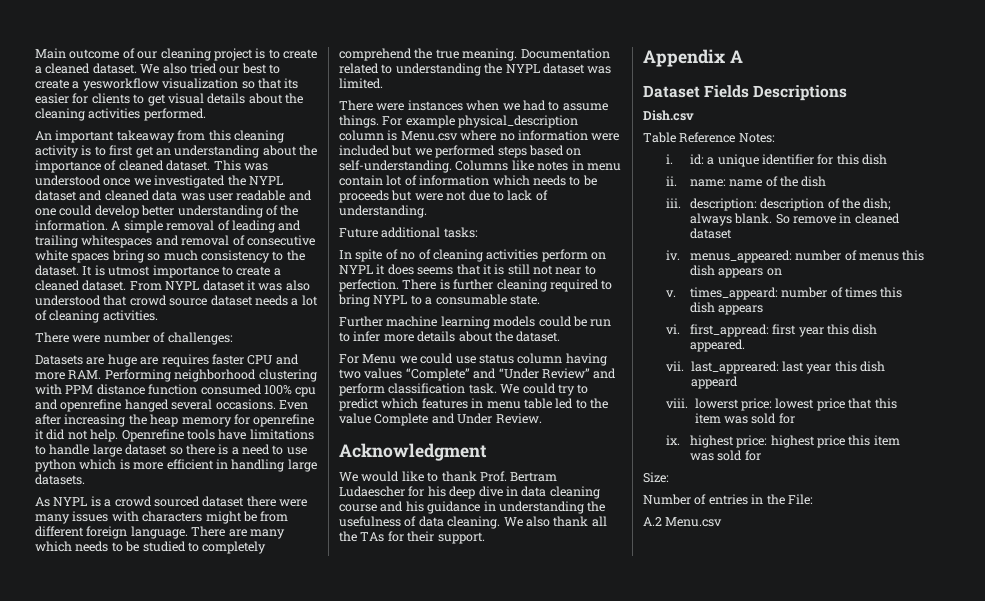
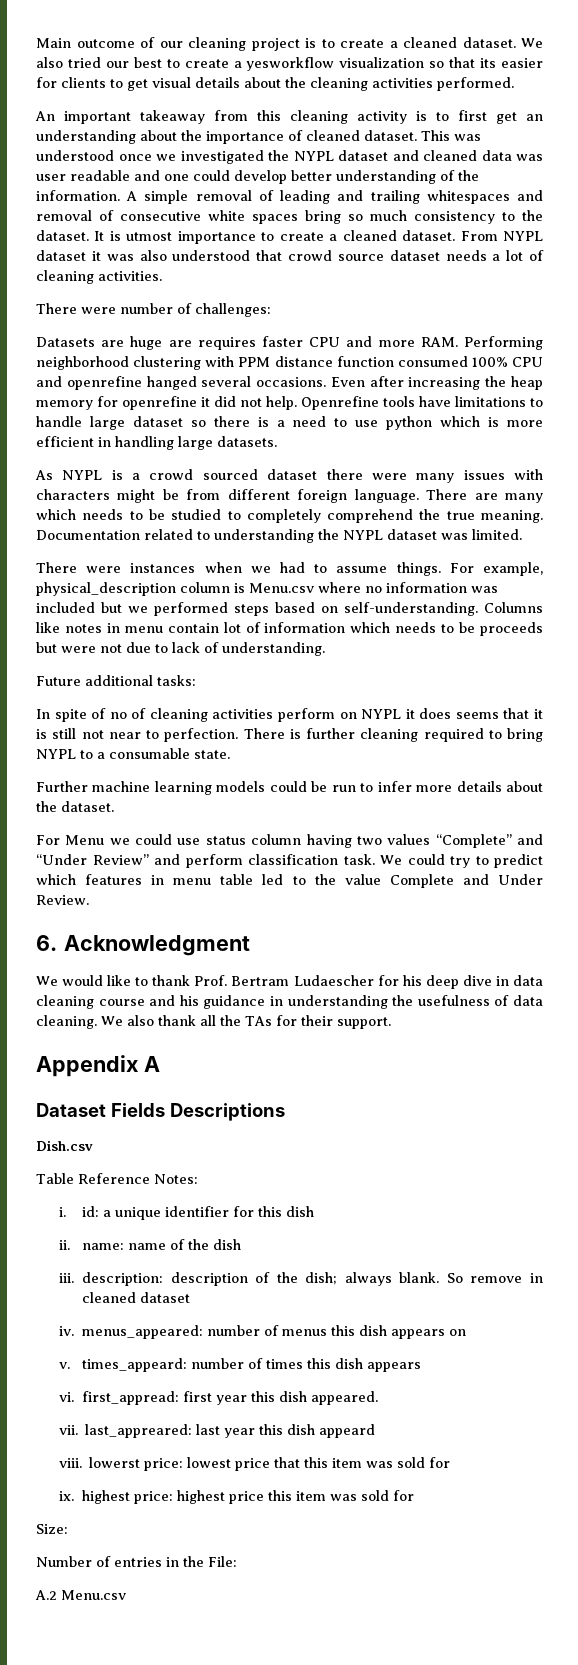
- Datasets are huge are requires faster CPU and more RAM. Performing neighborhood clustering with PPM distance function consumed 100% cpu and openrefine hanged several occasions.
+ Datasets are huge are requires faster CPU and more RAM. Performing neighborhood clustering with PPM distance function consumed 100% CPU and openrefine hanged several occasions.
- For example physical_description column is Menu.csv where no information were included but we performed steps based on self-understanding.
+ For example, physical_description column is Menu.csv where no information was included but we performed steps based on self-understanding.
- Acknowledgment
+ 6. Acknowledgment

